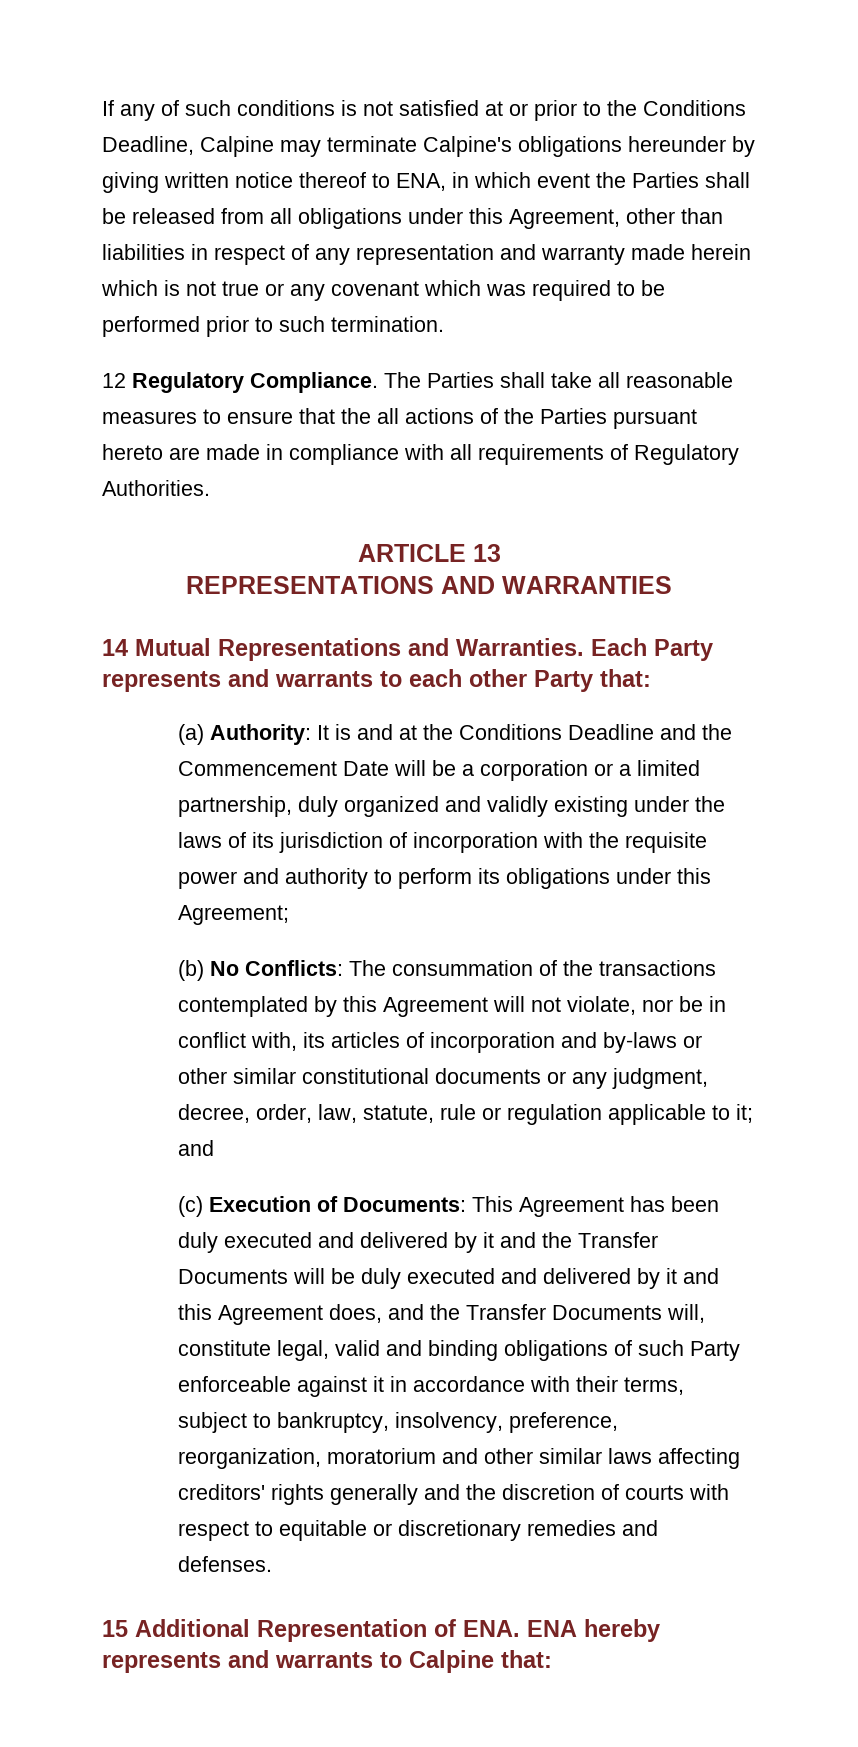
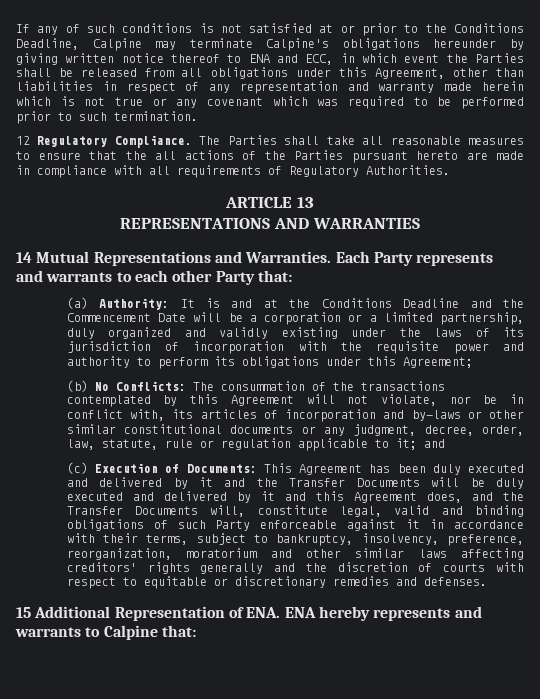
- If any of such conditions is not satisfied at or prior to the Conditions Deadline, Calpine may terminate Calpine's obligations hereunder by giving written notice thereof to ENA, in which event the Parties shall be released from all obligations under this Agreement, other than liabilities in respect of any representation and warranty made herein which is not true or any covenant which was required to be performed prior to such termination.
+ If any of such conditions is not satisfied at or prior to the Conditions Deadline, Calpine may terminate Calpine's obligations hereunder by giving written notice thereof to ENA and ECC, in which event the Parties shall be released from all obligations under this Agreement, other than liabilities in respect of any representation and warranty made herein which is not true or any covenant which was required to be performed prior to such termination.

